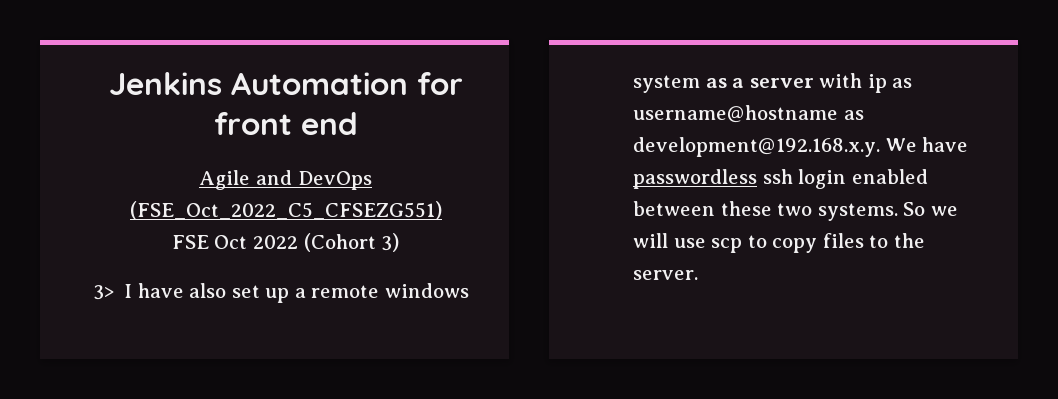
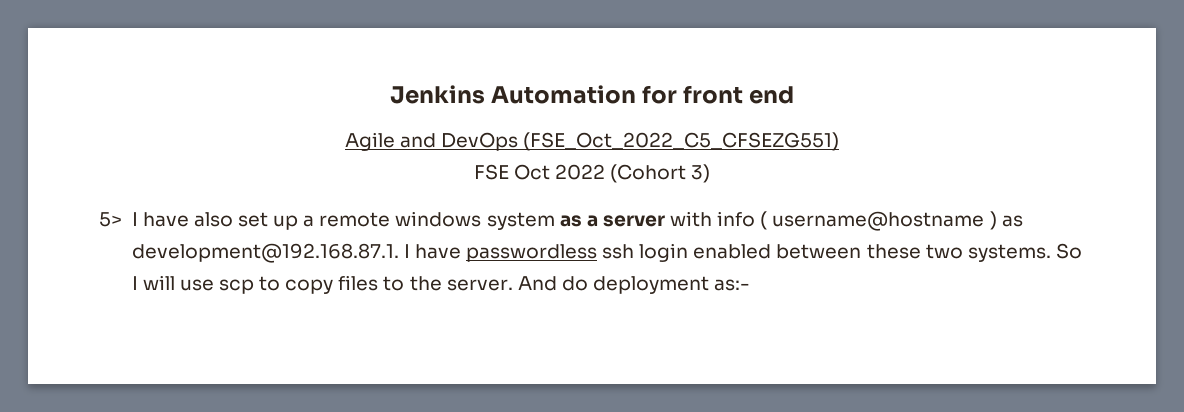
- 3> I have also set up a remote windows system as a server with ip as username@hostname as development@192.168.x.y. We have passwordless ssh login enabled between these two systems.
+ 5> I have also set up a remote windows system as a server with info ( username@hostname ) as development@192.168.87.1. I have passwordless ssh login enabled between these two systems.
- So we will use scp to copy files to the server.
+ So I will use scp to copy files to the server.
+ And do deployment as:-

